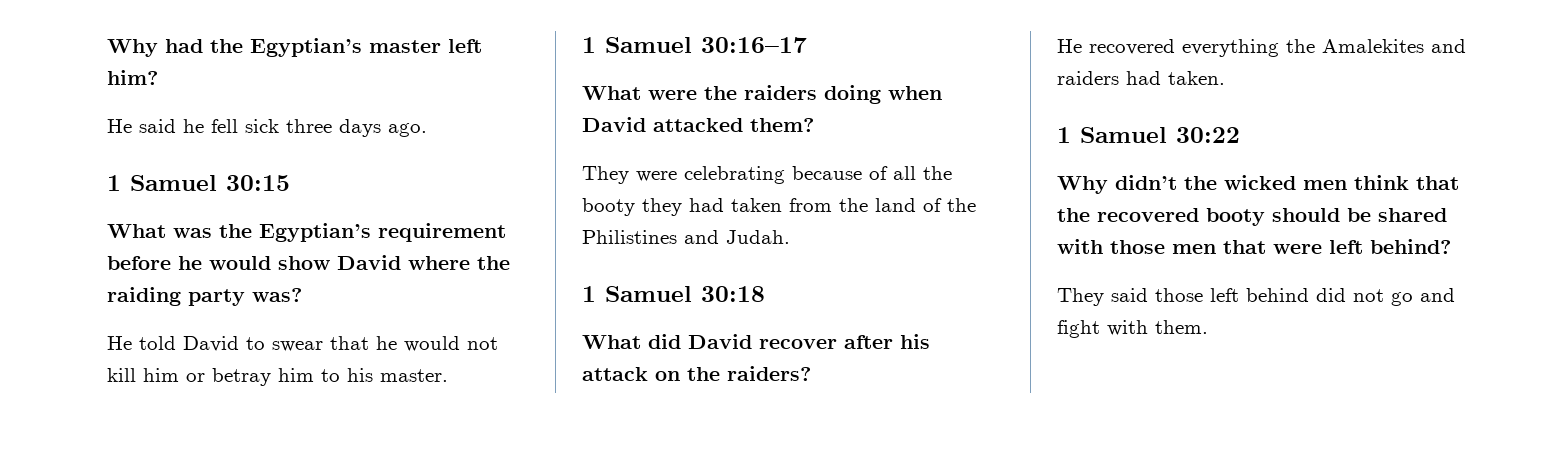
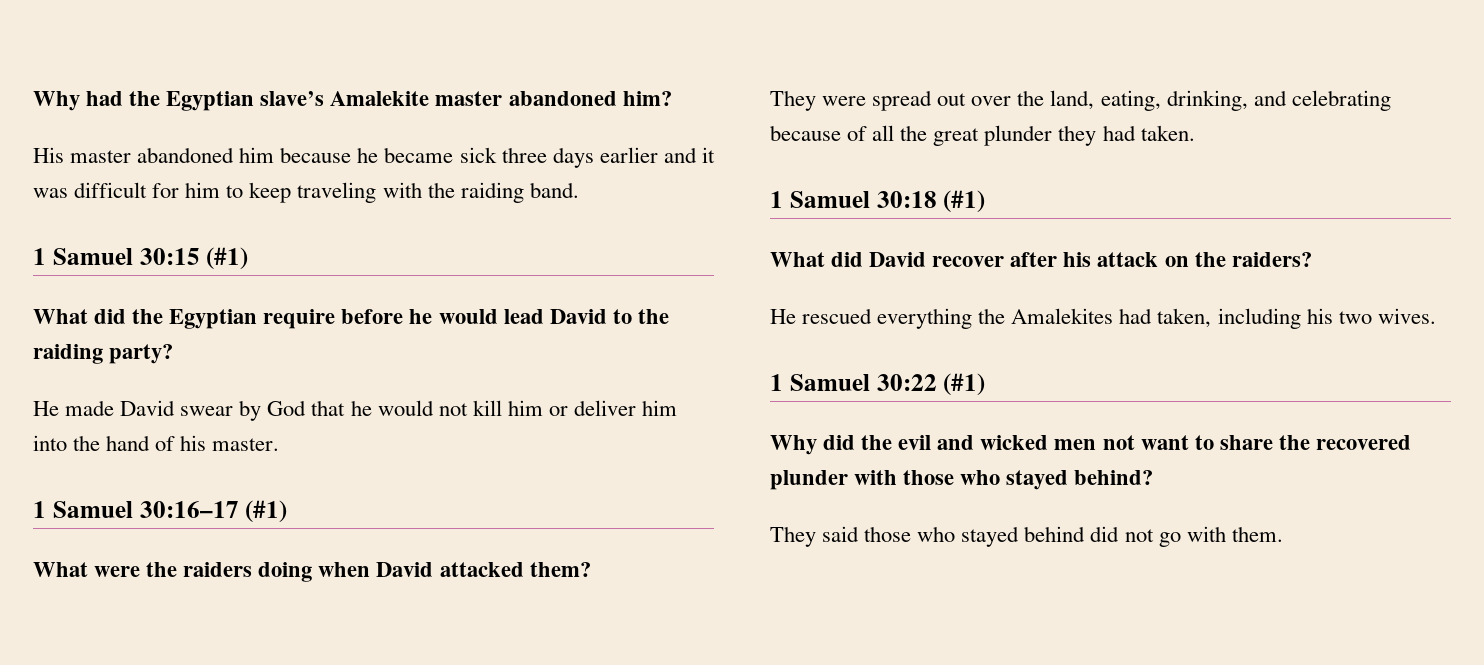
- Why had the Egyptian’s master left him?
- He said he fell sick three days ago.
+ Why had the Egyptian slave’s Amalekite master abandoned him?
+ His master abandoned him because he became sick three days earlier and it was difficult for him to keep traveling with the raiding band.
- 1 Samuel 30:15
- What was the Egyptian’s requirement before he would show David where the raiding party was?
- He told David to swear that he would not kill him or betray him to his master.
+ 1 Samuel 30:15 (#1)
+ What did the Egyptian require before he would lead David to the raiding party?
+ He made David swear by God that he would not kill him or deliver him into the hand of his master.
- 1 Samuel 30:16–17
+ 1 Samuel 30:16–17 (#1)
- They were celebrating because of all the booty they had taken from the land of the Philistines and Judah.
+ They were spread out over the land, eating, drinking, and celebrating because of all the great plunder they had taken.
- 1 Samuel 30:18
+ 1 Samuel 30:18 (#1)
- He recovered everything the Amalekites and raiders had taken.
+ He rescued everything the Amalekites had taken, including his two wives.
- 1 Samuel 30:22
- Why didn’t the wicked men think that the recovered booty should be shared with those men that were left behind?
+ 1 Samuel 30:22 (#1)
+ Why did the evil and wicked men not want to share the recovered plunder with those who stayed behind?
- They said those left behind did not go and fight with them.
+ They said those who stayed behind did not go with them.

